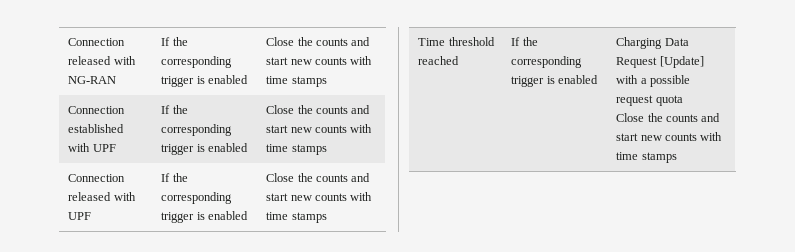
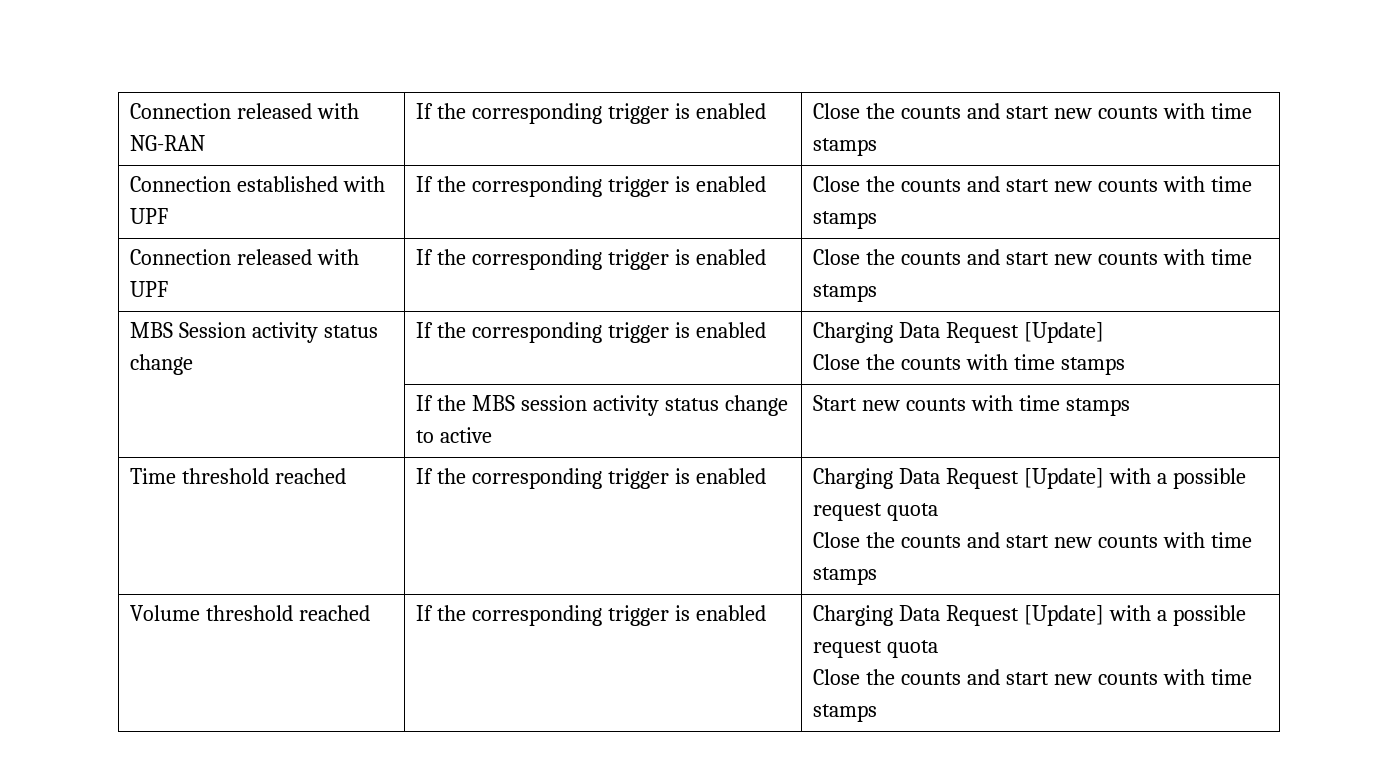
+ MBS Session activity status change | If the corresponding trigger is enabled | Charging Data Request [Update]
+ Close the counts with time stamps
+ | If the MBS session activity status change to active | Start new counts with time stamps
+ Volume threshold reached | If the corresponding trigger is enabled | Charging Data Request [Update] with a possible request quota
+ Close the counts and start new counts with time stamps

